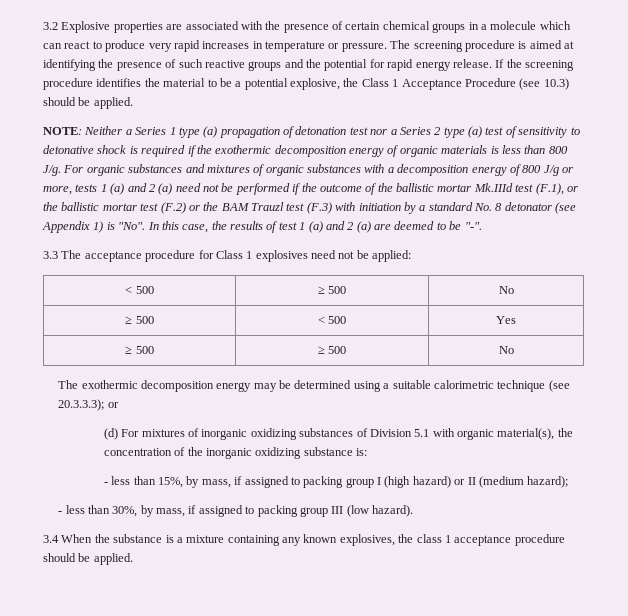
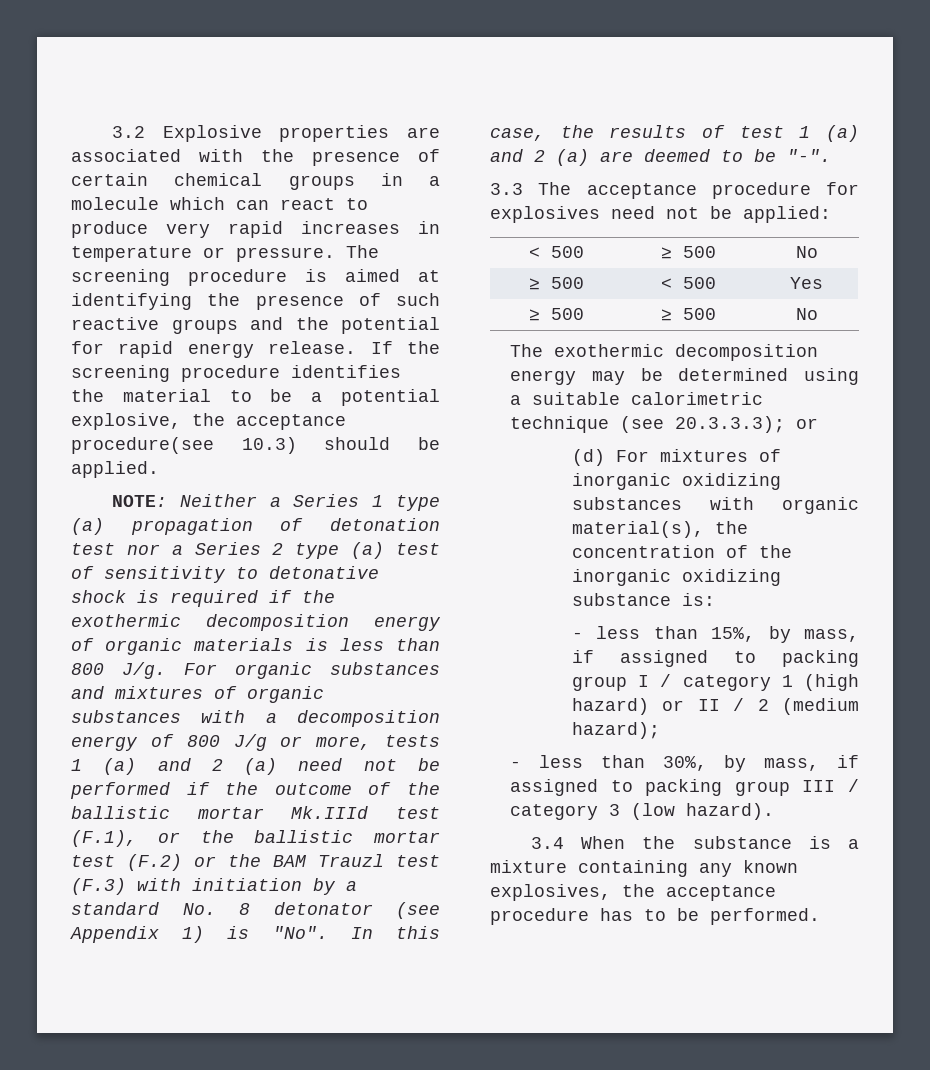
- If the screening procedure identifies the material to be a potential explosive, the Class 1 Acceptance Procedure (see 10.3) should be applied.
+ If the screening procedure identifies the material to be a potential explosive, the acceptance procedure(see 10.3) should be applied.
- 3.3 The acceptance procedure for Class 1 explosives need not be applied:
+ 3.3 The acceptance procedure for explosives need not be applied:
- (d) For mixtures of inorganic oxidizing substances of Division 5.1 with organic material(s), the concentration of the inorganic oxidizing substance is:
+ (d) For mixtures of inorganic oxidizing substances with organic material(s), the concentration of the inorganic oxidizing substance is:
- - less than 15%, by mass, if assigned to packing group I (high hazard) or II (medium hazard);
+ - less than 15%, by mass, if assigned to packing group I / category 1 (high hazard) or II / 2 (medium hazard);
- - less than 30%, by mass, if assigned to packing group III (low hazard).
+ - less than 30%, by mass, if assigned to packing group III / category 3 (low hazard).
- 3.4 When the substance is a mixture containing any known explosives, the class 1 acceptance procedure should be applied.
+ 3.4 When the substance is a mixture containing any known explosives, the acceptance procedure has to be performed.

